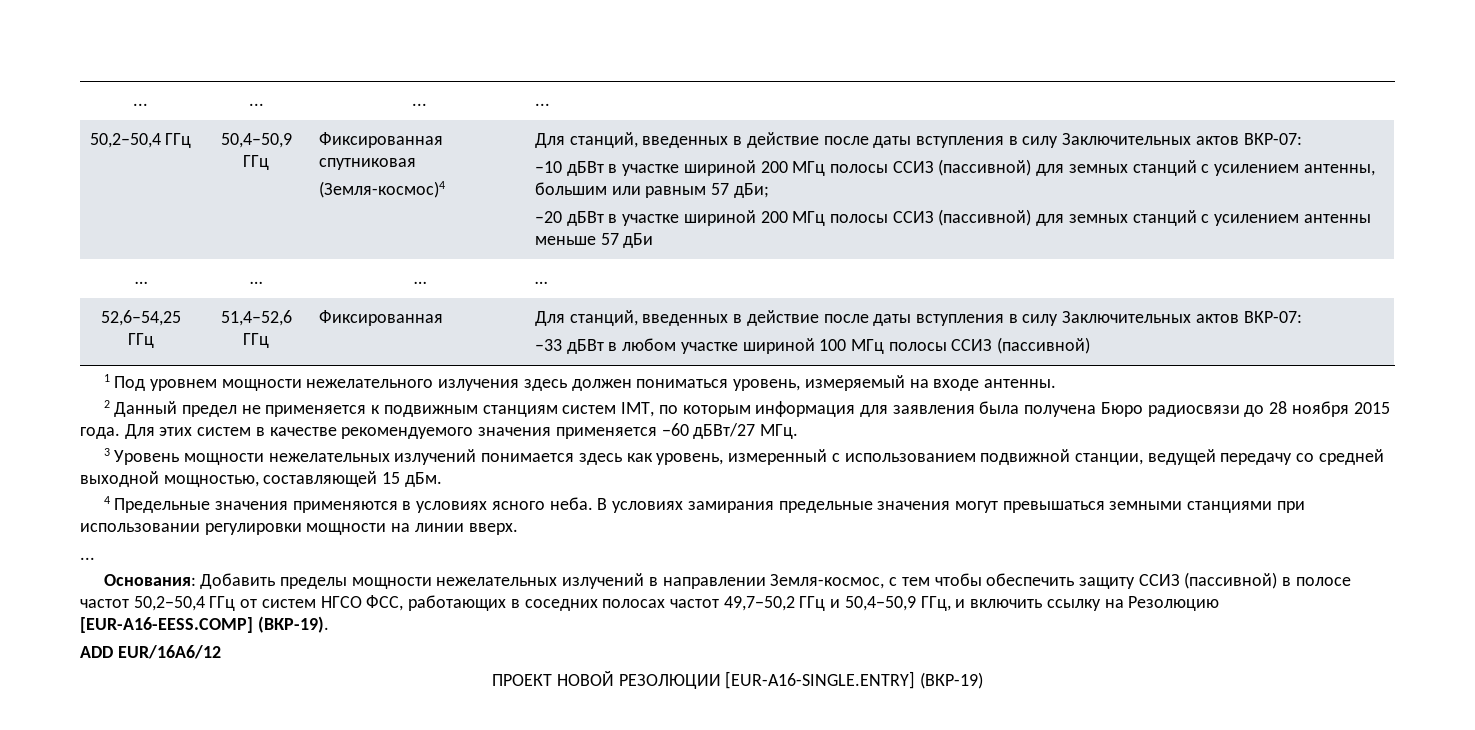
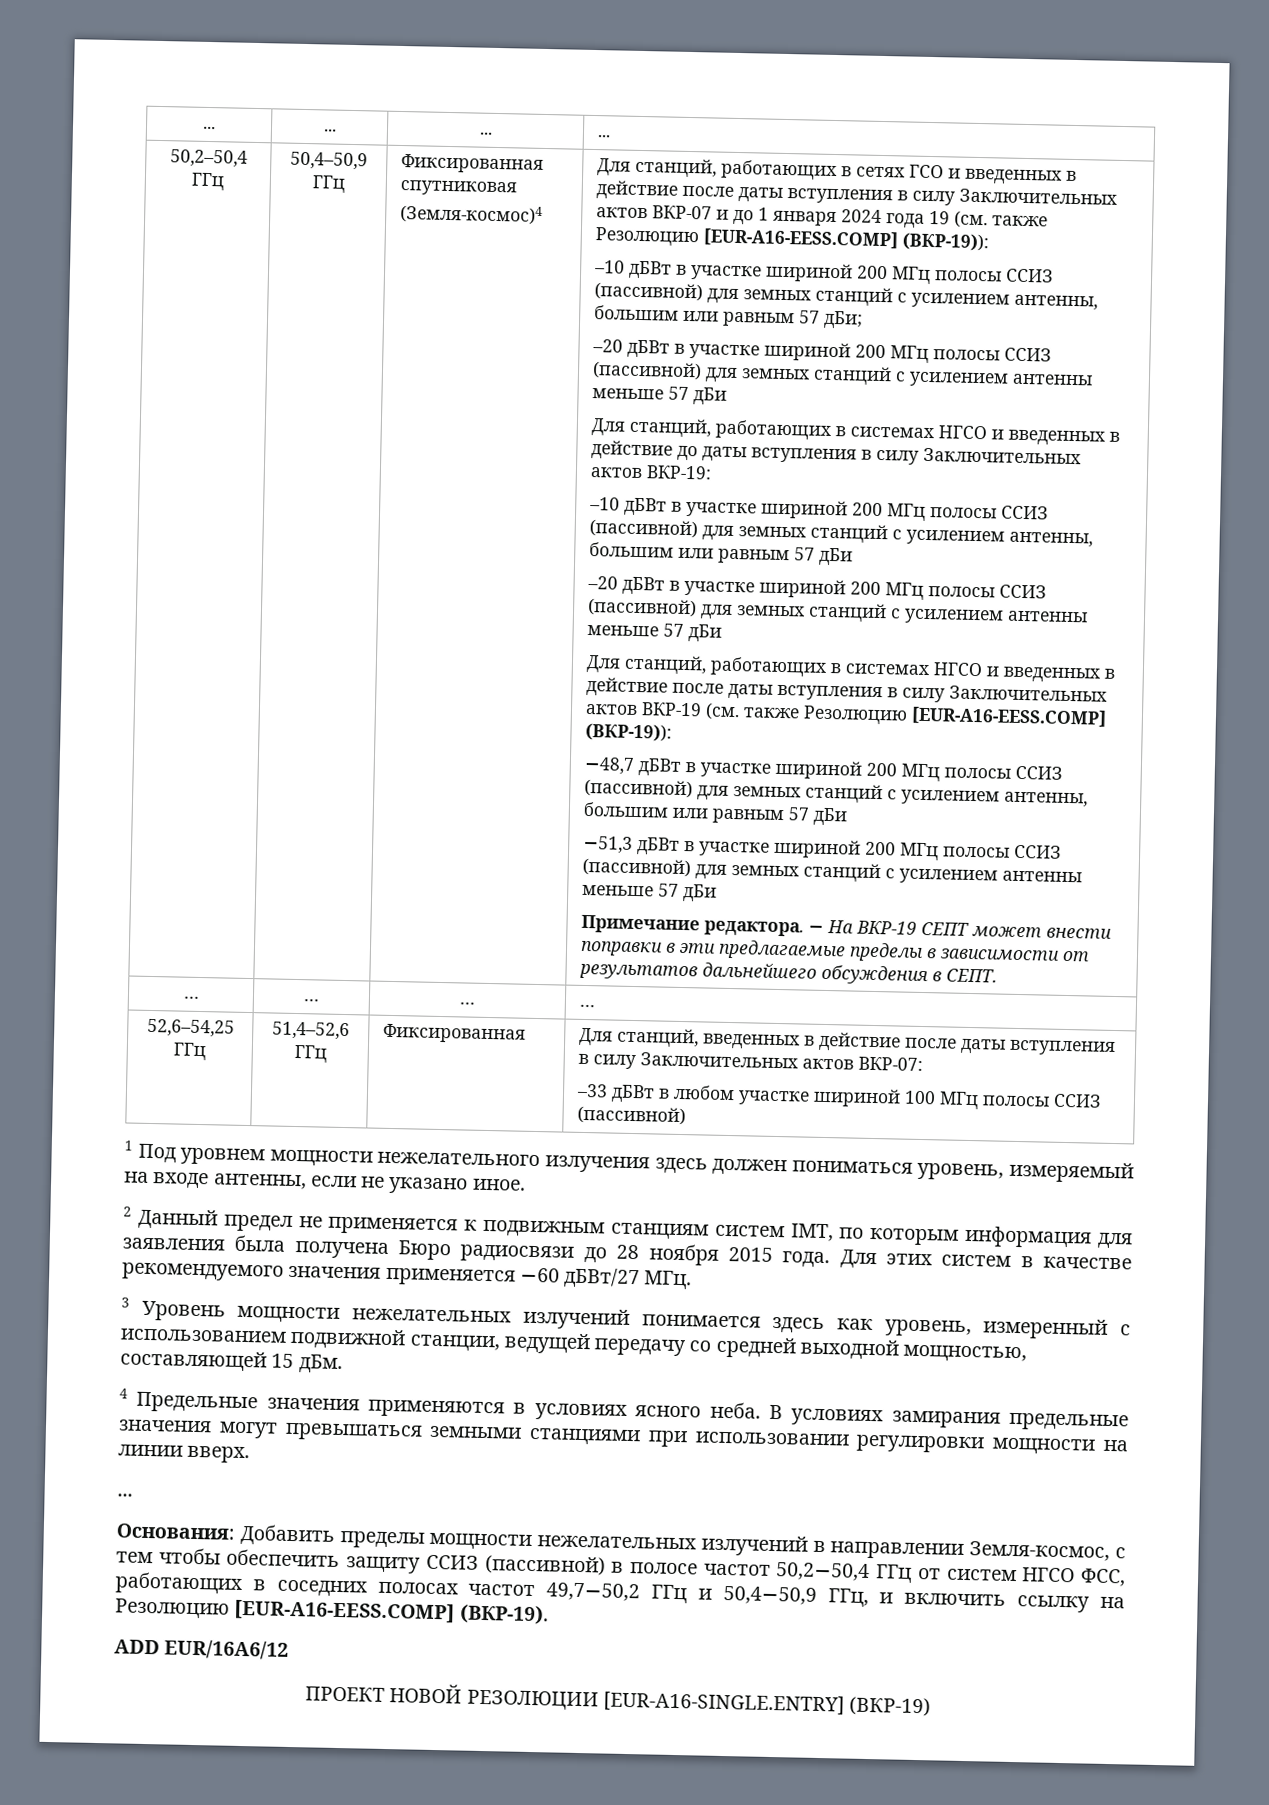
- (Земля-космос)4 | Для станций, введенных в действие после даты вступления в силу Заключительных актов ВКР-07:
+ (Земля-космос)4 | Для станций, работающих в сетях ГСО и введенных в действие после даты вступления в силу Заключительных актов ВКР-07 и до 1 января 2024 года 19 (см. также Резолюцию [EUR-A16-EESS.COMP] (ВКР-19)):
+ Для станций, работающих в системах НГСО и введенных в действие до даты вступления в силу Заключительных актов ВКР-19:
+ –10 дБВт в участке шириной 200 МГц полосы ССИЗ (пассивной) для земных станций с усилением антенны, большим или равным 57 дБи
+ –20 дБВт в участке шириной 200 МГц полосы ССИЗ (пассивной) для земных станций с усилением антенны меньше 57 дБи
+ Для станций, работающих в системах НГСО и введенных в действие после даты вступления в силу Заключительных актов ВКР-19 (см. также Резолюцию [EUR-A16-EESS.COMP] (ВКР-19)):
+ −48,7 дБВт в участке шириной 200 МГц полосы ССИЗ (пассивной) для земных станций с усилением антенны, большим или равным 57 дБи
+ −51,3 дБВт в участке шириной 200 МГц полосы ССИЗ (пассивной) для земных станций с усилением антенны меньше 57 дБи
+ Примечание редактора. − На ВКР-19 СЕПТ может внести поправки в эти предлагаемые пределы в зависимости от результатов дальнейшего обсуждения в СЕПТ.
- 1 Под уровнем мощности нежелательного излучения здесь должен пониматься уровень, измеряемый на входе антенны.
+ 1 Под уровнем мощности нежелательного излучения здесь должен пониматься уровень, измеряемый на входе антенны, если не указано иное.

